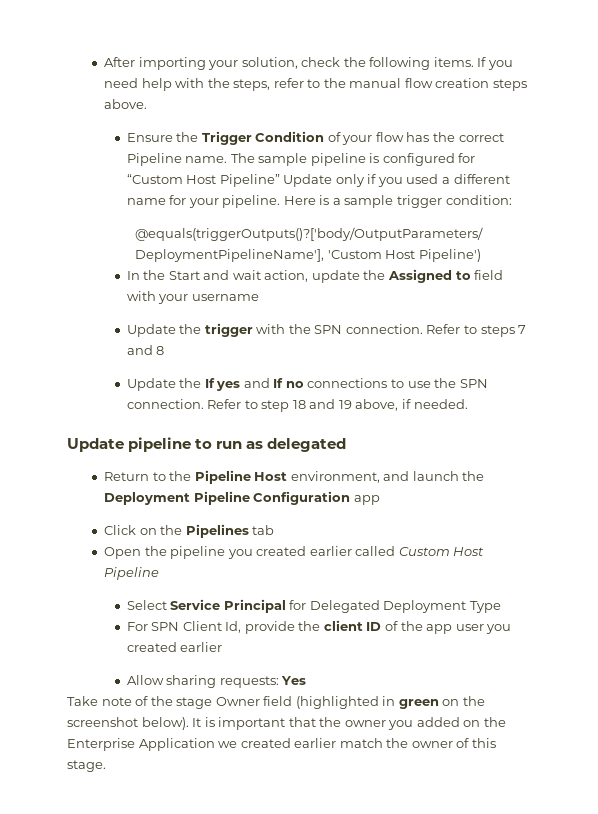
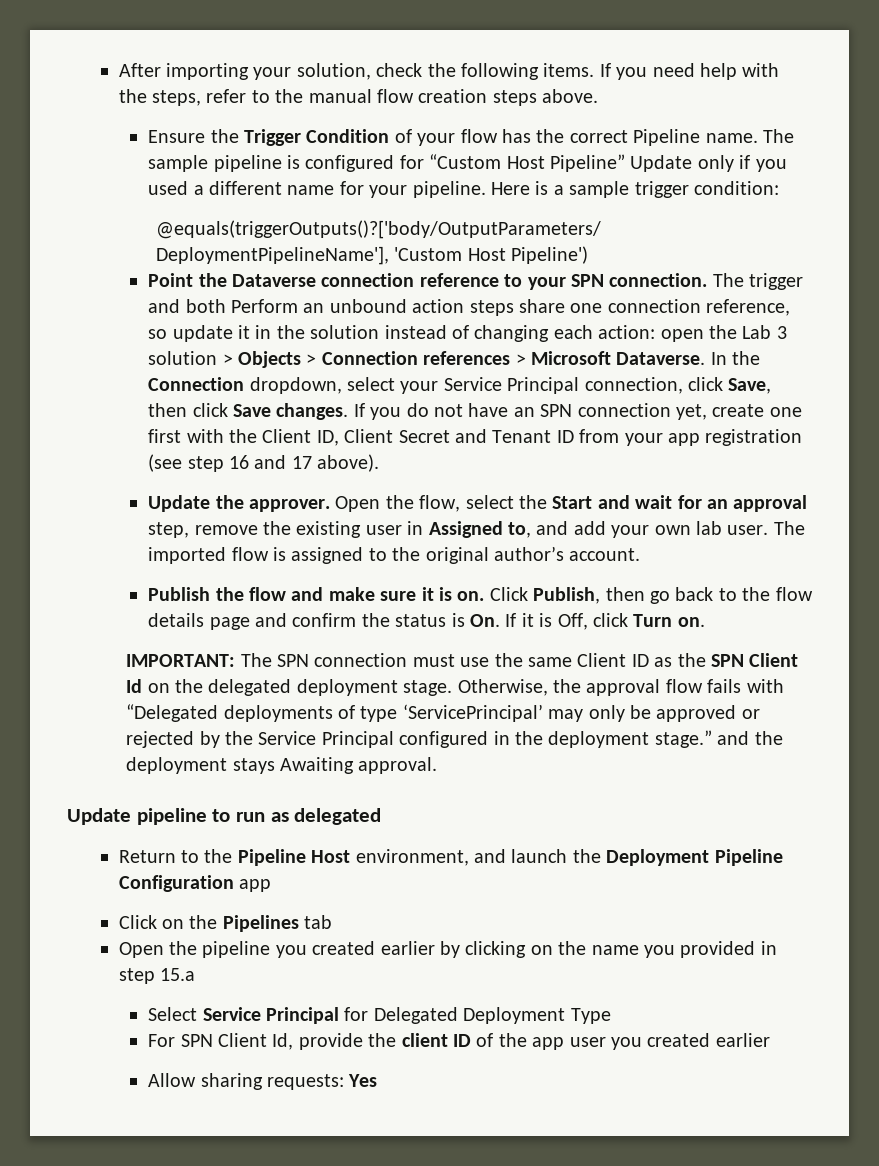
- In the Start and wait action, update the Assigned to field with your username
- Update the trigger with the SPN connection. Refer to steps 7 and 8
- Update the If yes and If no connections to use the SPN connection. Refer to step 18 and 19 above, if needed.
+ Point the Dataverse connection reference to your SPN connection. The trigger and both Perform an unbound action steps share one connection reference, so update it in the solution instead of changing each action: open the Lab 3 solution > Objects > Connection references > Microsoft Dataverse. In the Connection dropdown, select your Service Principal connection, click Save, then click Save changes. If you do not have an SPN connection yet, create one first with the Client ID, Client Secret and Tenant ID from your app registration (see step 16 and 17 above).
+ Update the approver. Open the flow, select the Start and wait for an approval step, remove the existing user in Assigned to, and add your own lab user. The imported flow is assigned to the original author’s account.
+ Publish the flow and make sure it is on. Click Publish, then go back to the flow details page and confirm the status is On. If it is Off, click Turn on.
+ IMPORTANT: The SPN connection must use the same Client ID as the SPN Client Id on the delegated deployment stage. Otherwise, the approval flow fails with “Delegated deployments of type ‘ServicePrincipal’ may only be approved or rejected by the Service Principal configured in the deployment stage.” and the deployment stays Awaiting approval.
- Open the pipeline you created earlier called Custom Host Pipeline
+ Open the pipeline you created earlier by clicking on the name you provided in step 15.a
- Take note of the stage Owner field (highlighted in green on the screenshot below). It is important that the owner you added on the Enterprise Application we created earlier match the owner of this stage.

